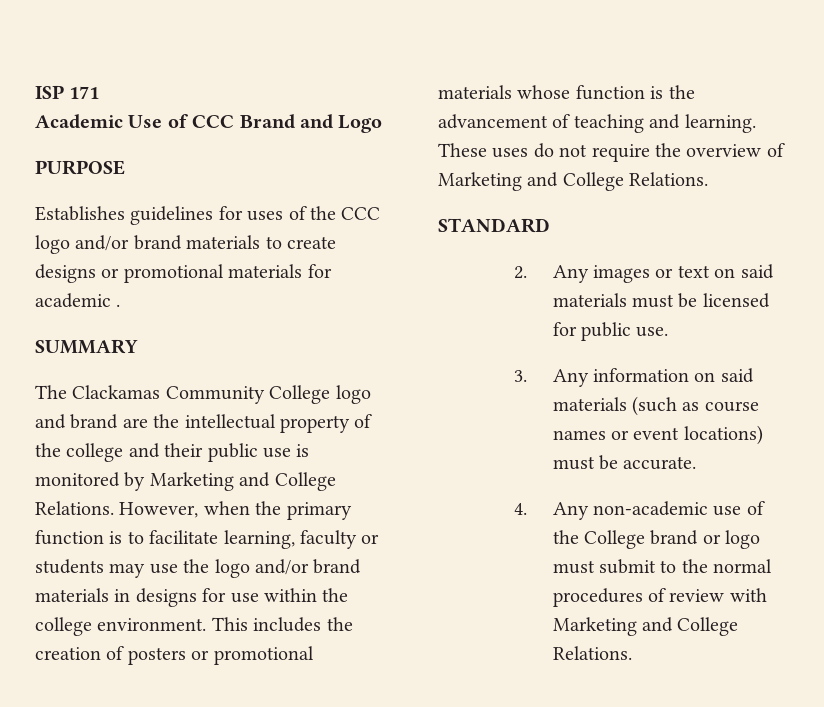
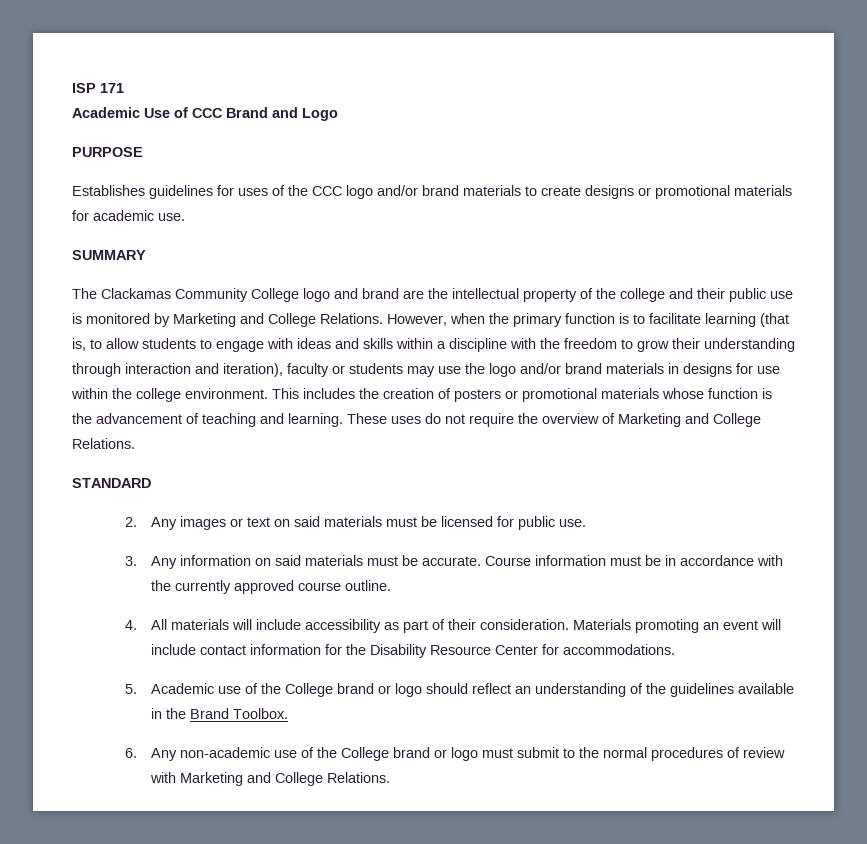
- Establishes guidelines for uses of the CCC logo and/or brand materials to create designs or promotional materials for academic .
+ Establishes guidelines for uses of the CCC logo and/or brand materials to create designs or promotional materials for academic use.
- However, when the primary function is to facilitate learning, faculty or students may use the logo and/or brand materials in designs for use within the college environment.
+ However, when the primary function is to facilitate learning (that is, to allow students to engage with ideas and skills within a discipline with the freedom to grow their understanding through interaction and iteration), faculty or students may use the logo and/or brand materials in designs for use within the college environment.
- 3. Any information on said materials (such as course names or event locations) must be accurate.
- 4. Any non-academic use of the College brand or logo must submit to the normal procedures of review with Marketing and College Relations.
+ 3. Any information on said materials must be accurate. Course information must be in accordance with the currently approved course outline.
+ 4. All materials will include accessibility as part of their consideration. Materials promoting an event will include contact information for the Disability Resource Center for accommodations.
+ 5. Academic use of the College brand or logo should reflect an understanding of the guidelines available in the Brand Toolbox.
+ 6. Any non-academic use of the College brand or logo must submit to the normal procedures of review with Marketing and College Relations.

